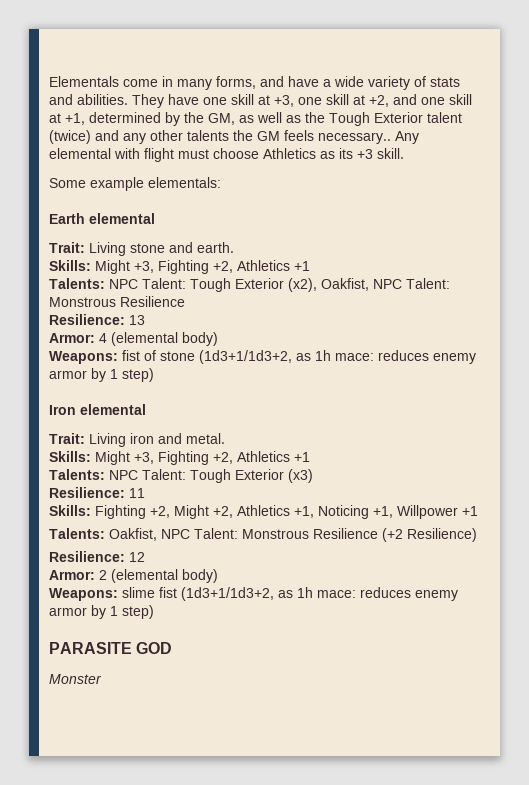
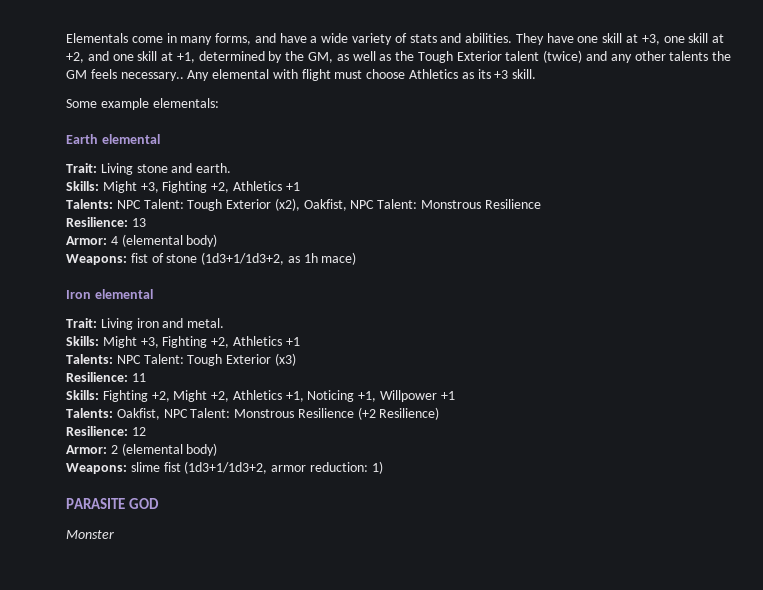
- Weapons: fist of stone (1d3+1/1d3+2, as 1h mace: reduces enemy armor by 1 step)
+ Weapons: fist of stone (1d3+1/1d3+2, as 1h mace)
- Weapons: slime fist (1d3+1/1d3+2, as 1h mace: reduces enemy armor by 1 step)
+ Weapons: slime fist (1d3+1/1d3+2, armor reduction: 1)

